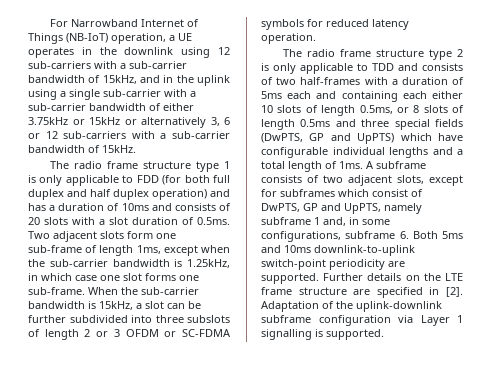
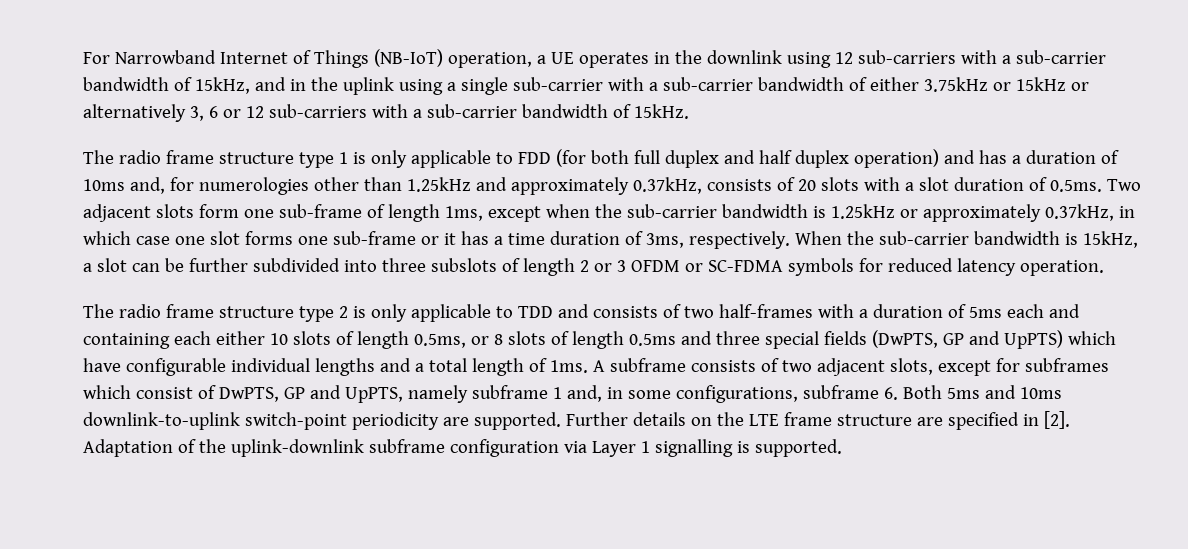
- The radio frame structure type 1 is only applicable to FDD (for both full duplex and half duplex operation) and has a duration of 10ms and consists of 20 slots with a slot duration of 0.5ms. Two adjacent slots form one sub-frame of length 1ms, except when the sub-carrier bandwidth is 1.25kHz, in which case one slot forms one sub-frame.
+ The radio frame structure type 1 is only applicable to FDD (for both full duplex and half duplex operation) and has a duration of 10ms and, for numerologies other than 1.25kHz and approximately 0.37kHz, consists of 20 slots with a slot duration of 0.5ms. Two adjacent slots form one sub-frame of length 1ms, except when the sub-carrier bandwidth is 1.25kHz or approximately 0.37kHz, in which case one slot forms one sub-frame or it has a time duration of 3ms, respectively.

